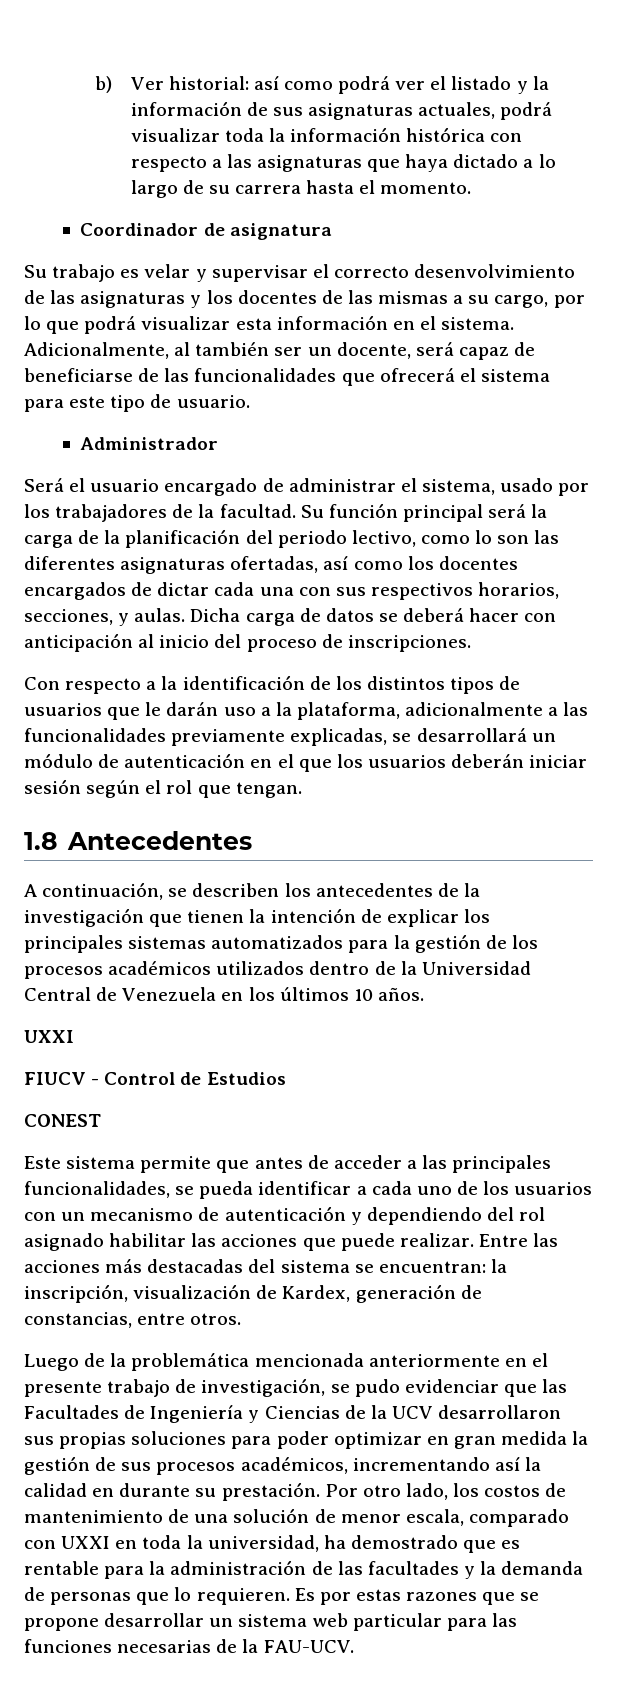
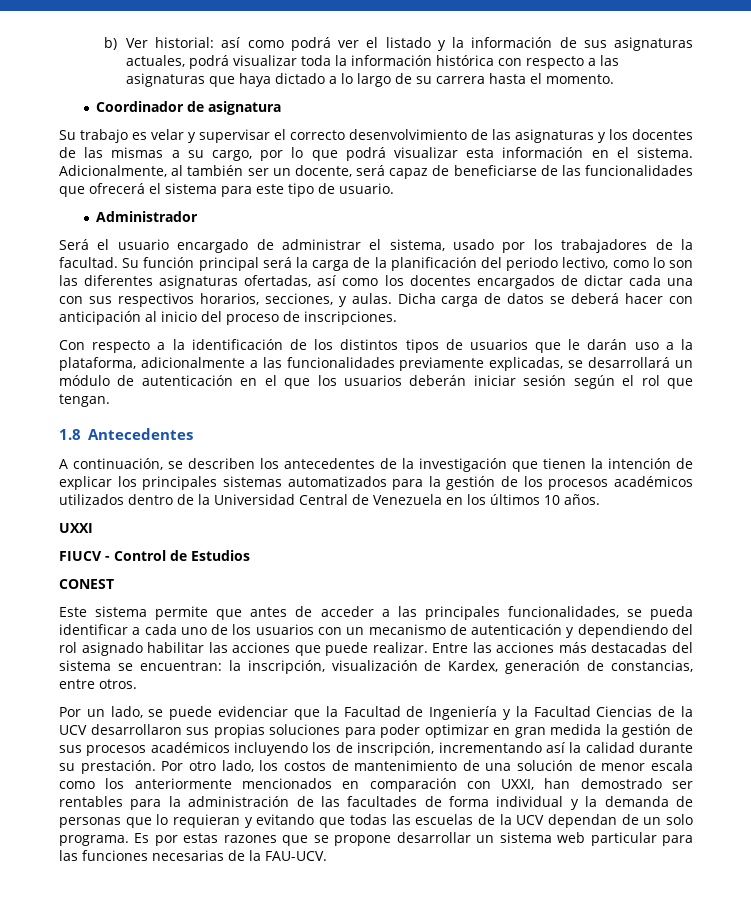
- Luego de la problemática mencionada anteriormente en el presente trabajo de investigación, se pudo evidenciar que las Facultades de Ingeniería y Ciencias de la UCV desarrollaron sus propias soluciones para poder optimizar en gran medida la gestión de sus procesos académicos, incrementando así la calidad en durante su prestación.
+ Por un lado, se puede evidenciar que la Facultad de Ingeniería y la Facultad Ciencias de la UCV desarrollaron sus propias soluciones para poder optimizar en gran medida la gestión de sus procesos académicos incluyendo los de inscripción, incrementando así la calidad durante su prestación.
- Por otro lado, los costos de mantenimiento de una solución de menor escala, comparado con UXXI en toda la universidad, ha demostrado que es rentable para la administración de las facultades y la demanda de personas que lo requieren.
+ Por otro lado, los costos de mantenimiento de una solución de menor escala como los anteriormente mencionados en comparación con UXXI, han demostrado ser rentables para la administración de las facultades de forma individual y la demanda de personas que lo requieran y evitando que todas las escuelas de la UCV dependan de un solo programa.

